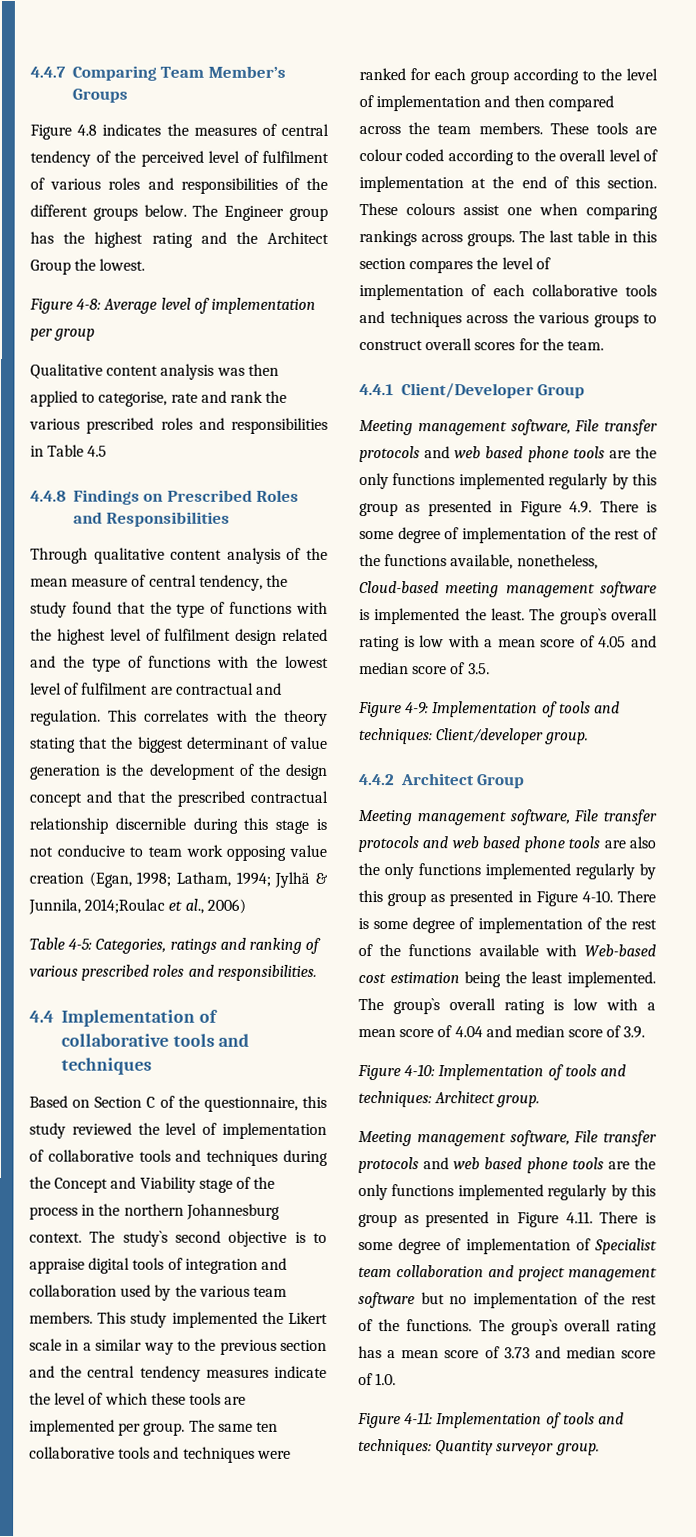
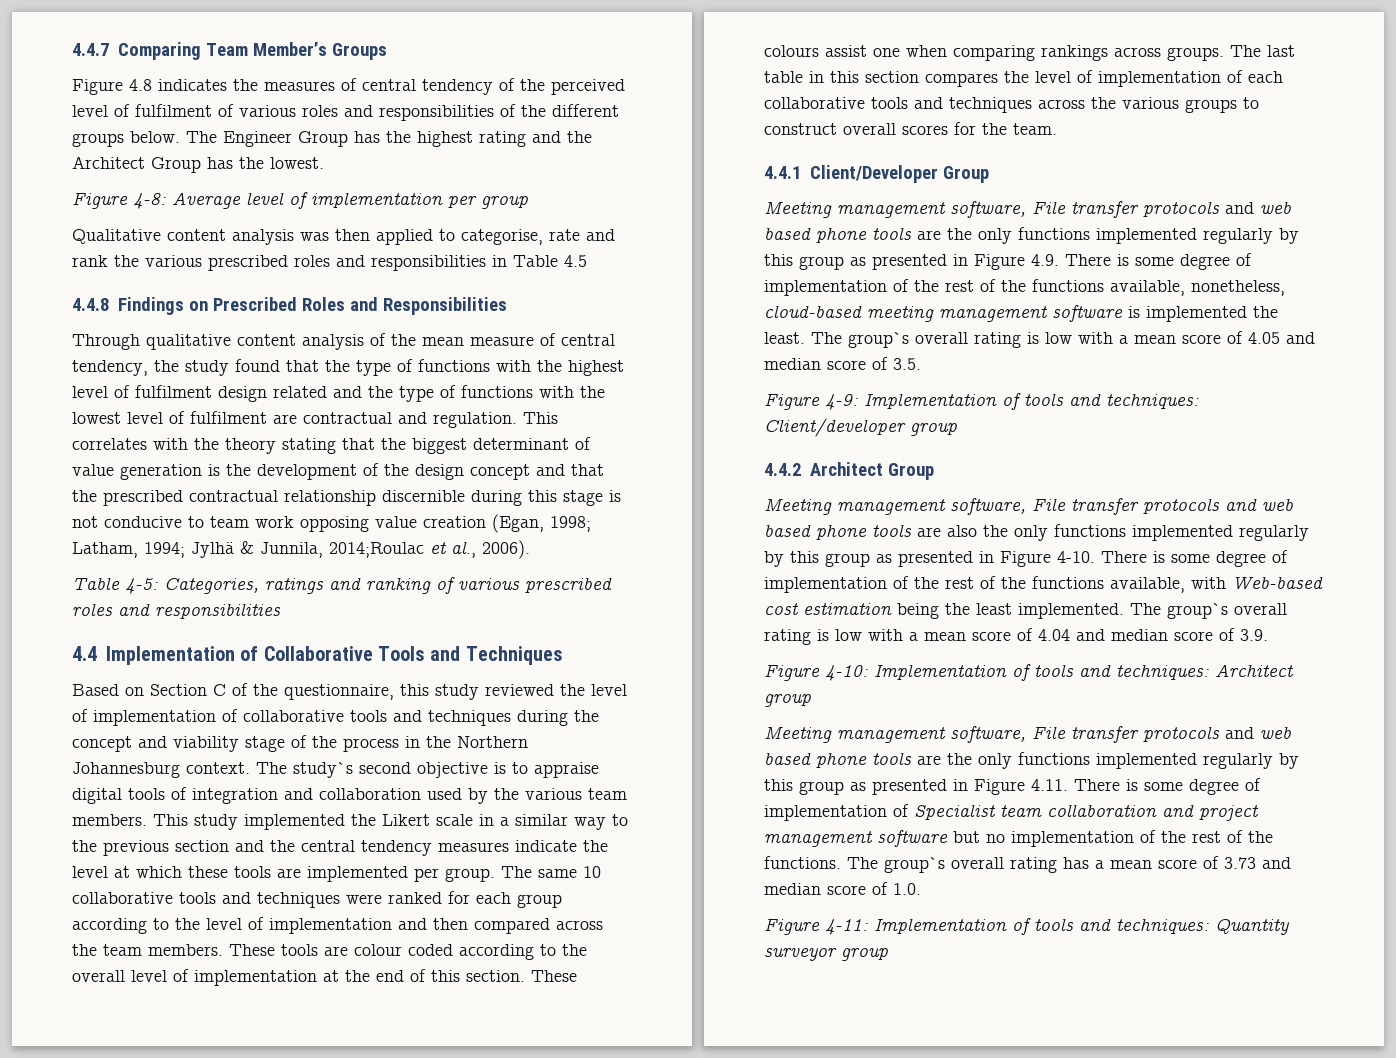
- The Engineer group has the highest rating and the Architect Group the lowest.
+ The Engineer Group has the highest rating and the Architect Group has the lowest.
- This correlates with the theory stating that the biggest determinant of value generation is the development of the design concept and that the prescribed contractual relationship discernible during this stage is not conducive to team work opposing value creation (Egan, 1998; Latham, 1994; Jylhä & Junnila, 2014;Roulac et al., 2006)
+ This correlates with the theory stating that the biggest determinant of value generation is the development of the design concept and that the prescribed contractual relationship discernible during this stage is not conducive to team work opposing value creation (Egan, 1998; Latham, 1994; Jylhä & Junnila, 2014;Roulac et al., 2006).
- Table 4-5: Categories, ratings and ranking of various prescribed roles and responsibilities.
+ Table 4-5: Categories, ratings and ranking of various prescribed roles and responsibilities
- 4.4 Implementation of collaborative tools and techniques
+ 4.4 Implementation of Collaborative Tools and Techniques
- Based on Section C of the questionnaire, this study reviewed the level of implementation of collaborative tools and techniques during the Concept and Viability stage of the process in the northern Johannesburg context.
+ Based on Section C of the questionnaire, this study reviewed the level of implementation of collaborative tools and techniques during the concept and viability stage of the process in the Northern Johannesburg context.
- This study implemented the Likert scale in a similar way to the previous section and the central tendency measures indicate the level of which these tools are implemented per group.
+ This study implemented the Likert scale in a similar way to the previous section and the central tendency measures indicate the level at which these tools are implemented per group.
- The same ten collaborative tools and techniques were ranked for each group according to the level of implementation and then compared across the team members.
+ The same 10 collaborative tools and techniques were ranked for each group according to the level of implementation and then compared across the team members.
- Meeting management software, File transfer protocols and web based phone tools are the only functions implemented regularly by this group as presented in Figure 4.9. There is some degree of implementation of the rest of the functions available, nonetheless, Cloud-based meeting management software is implemented the least.
+ Meeting management software, File transfer protocols and web based phone tools are the only functions implemented regularly by this group as presented in Figure 4.9. There is some degree of implementation of the rest of the functions available, nonetheless, cloud-based meeting management software is implemented the least.
- Figure 4-9: Implementation of tools and techniques: Client/developer group.
+ Figure 4-9: Implementation of tools and techniques: Client/developer group
- There is some degree of implementation of the rest of the functions available with Web-based cost estimation being the least implemented.
+ There is some degree of implementation of the rest of the functions available, with Web-based cost estimation being the least implemented.
- Figure 4-10: Implementation of tools and techniques: Architect group.
+ Figure 4-10: Implementation of tools and techniques: Architect group
- Figure 4-11: Implementation of tools and techniques: Quantity surveyor group.
+ Figure 4-11: Implementation of tools and techniques: Quantity surveyor group

